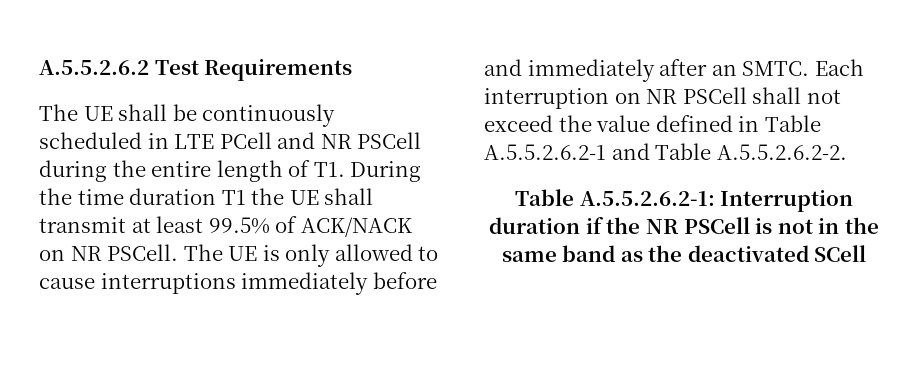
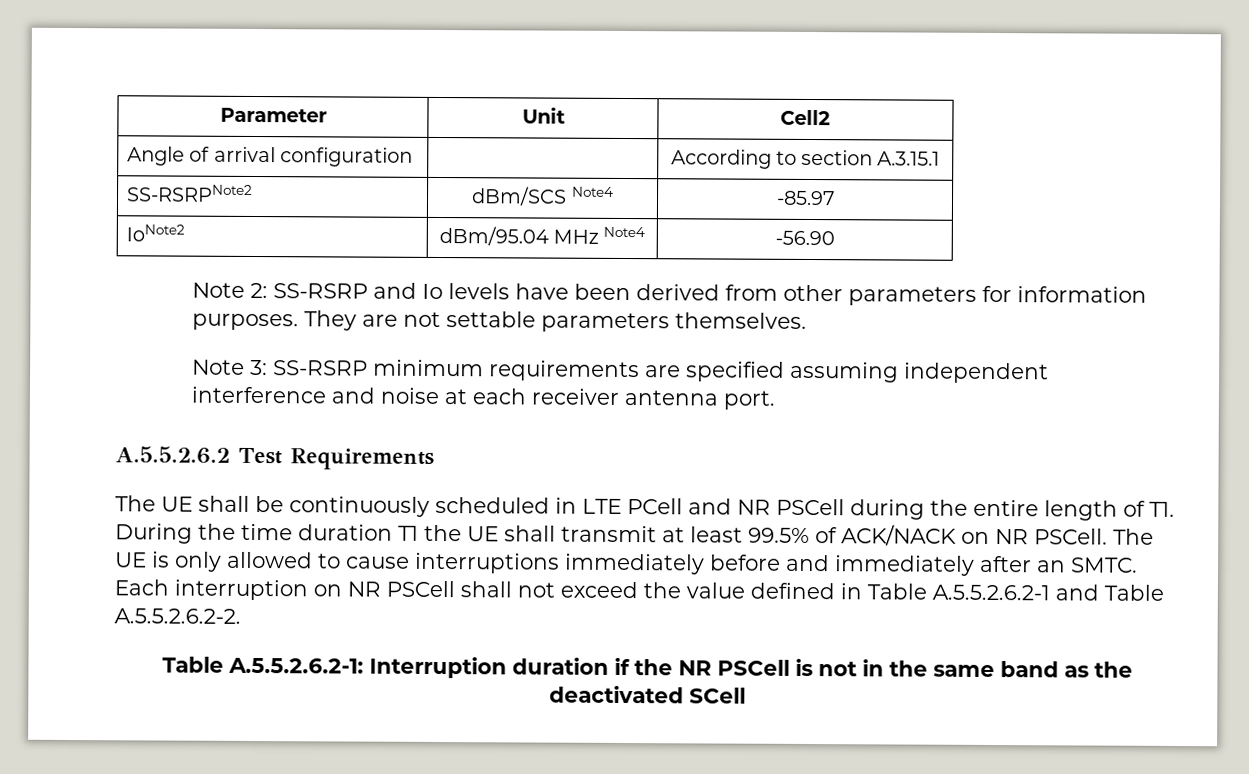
+ Parameter | Unit | Cell2
+ Angle of arrival configuration | | According to section A.3.15.1
+ SS-RSRPNote2 | dBm/SCS Note4 | -85.97
+ IoNote2 | dBm/95.04 MHz Note4 | -56.90
+ Note 2: SS-RSRP and Io levels have been derived from other parameters for information purposes. They are not settable parameters themselves.
+ Note 3: SS-RSRP minimum requirements are specified assuming independent interference and noise at each receiver antenna port.

